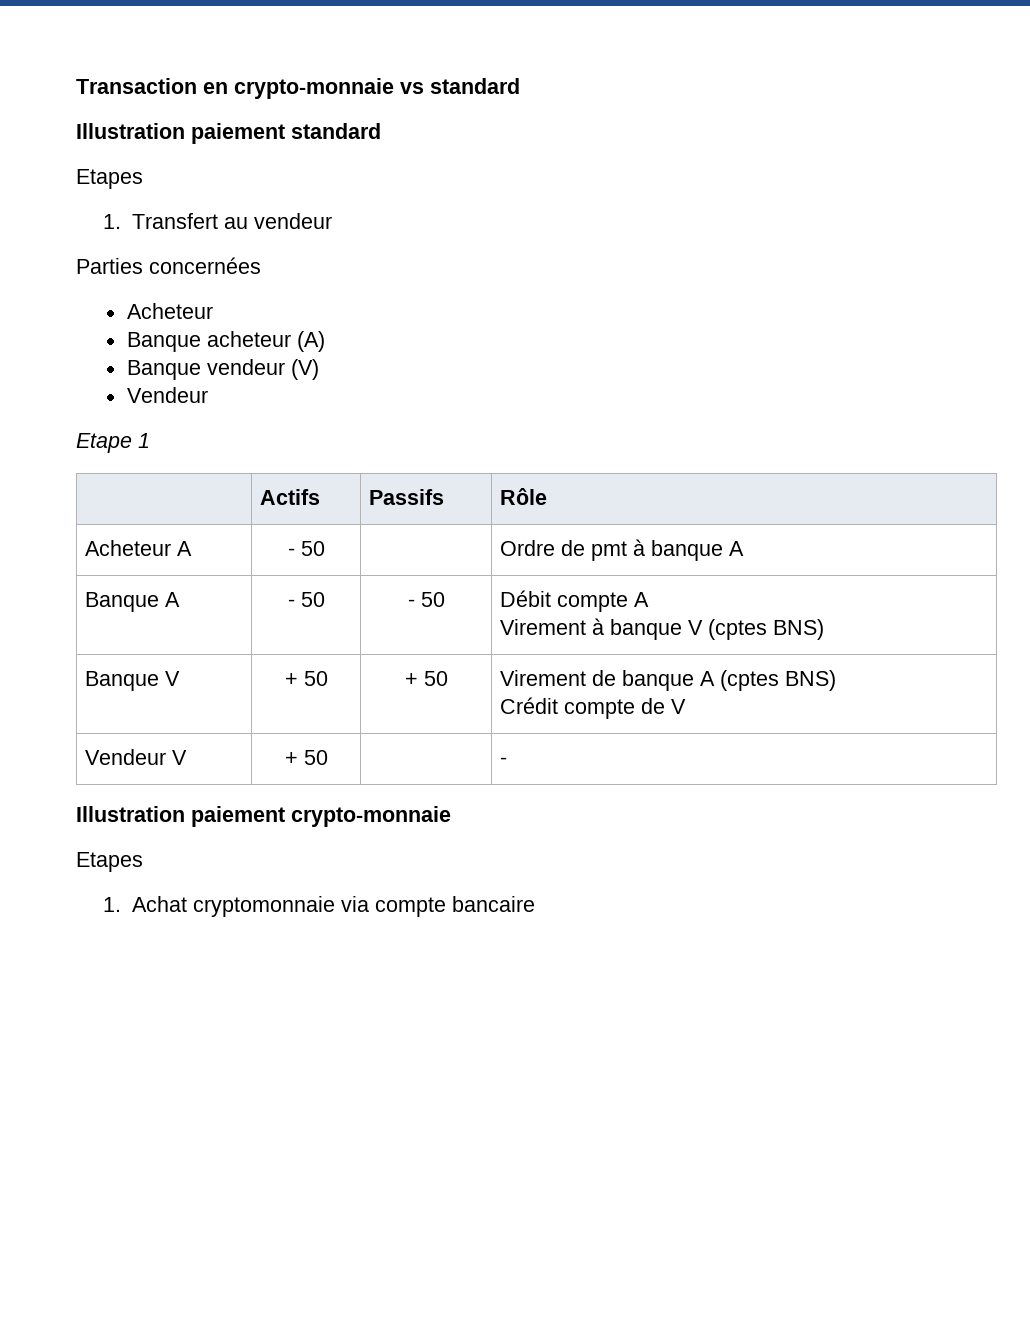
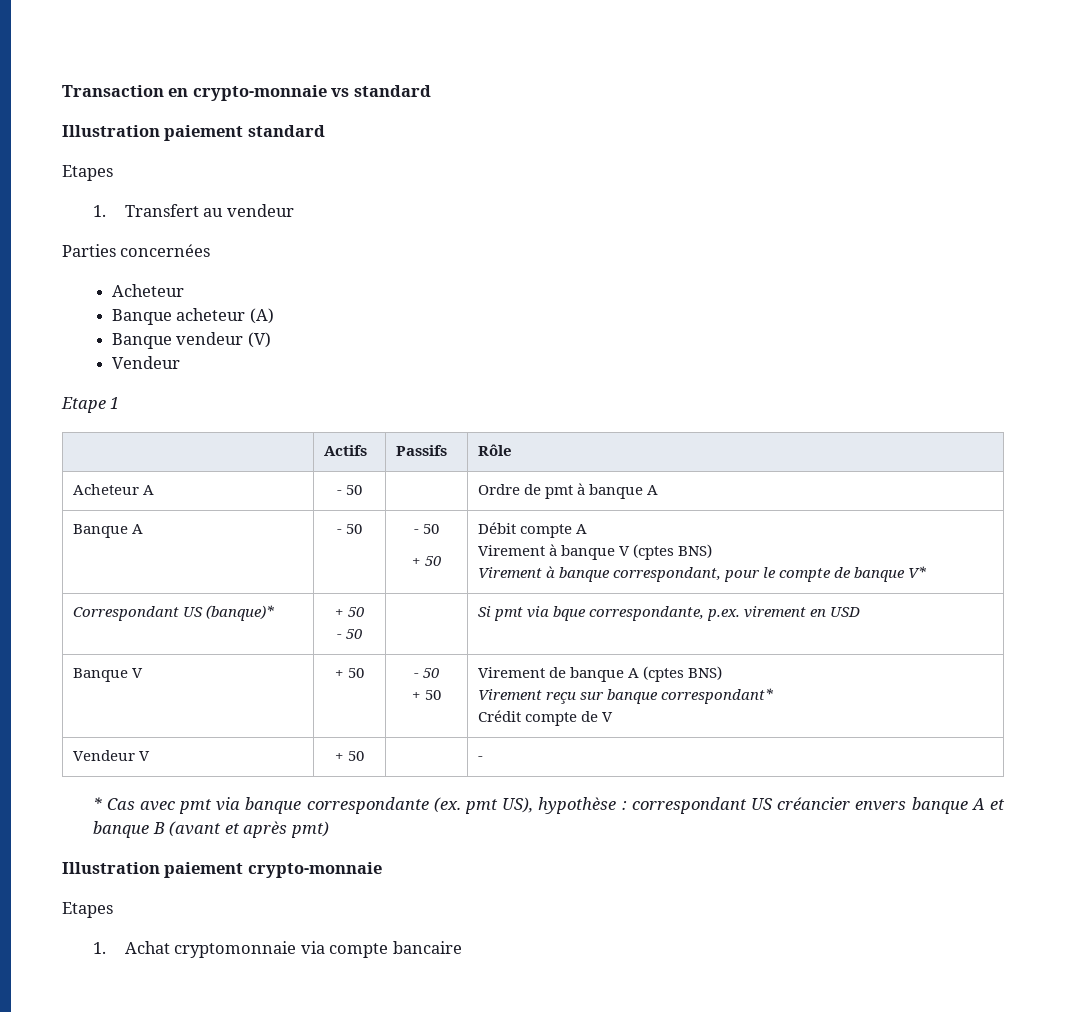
- Banque A | - 50 | - 50 | Débit compte A
+ Banque A | - 50 | - 50
+ + 50 | Débit compte A
  Virement à banque V (cptes BNS)
+ Virement à banque correspondant, pour le compte de banque V*
+ Correspondant US (banque)* | + 50
+ - 50 | | Si pmt via bque correspondante, p.ex. virement en USD
- Banque V | + 50 | + 50 | Virement de banque A (cptes BNS)
+ Banque V | + 50 | - 50
+ + 50 | Virement de banque A (cptes BNS)
+ Virement reçu sur banque correspondant*
+ * Cas avec pmt via banque correspondante (ex. pmt US), hypothèse : correspondant US créancier envers banque A et banque B (avant et après pmt)

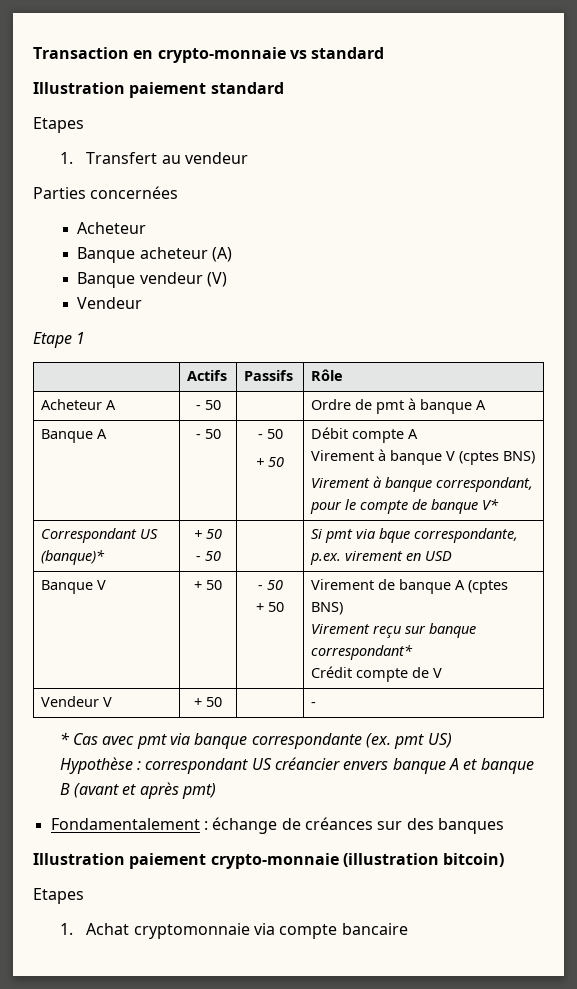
- * Cas avec pmt via banque correspondante (ex. pmt US), hypothèse : correspondant US créancier envers banque A et banque B (avant et après pmt)
+ * Cas avec pmt via banque correspondante (ex. pmt US)
+ Hypothèse : correspondant US créancier envers banque A et banque B (avant et après pmt)
+ Fondamentalement : échange de créances sur des banques
- Illustration paiement crypto-monnaie
+ Illustration paiement crypto-monnaie (illustration bitcoin)

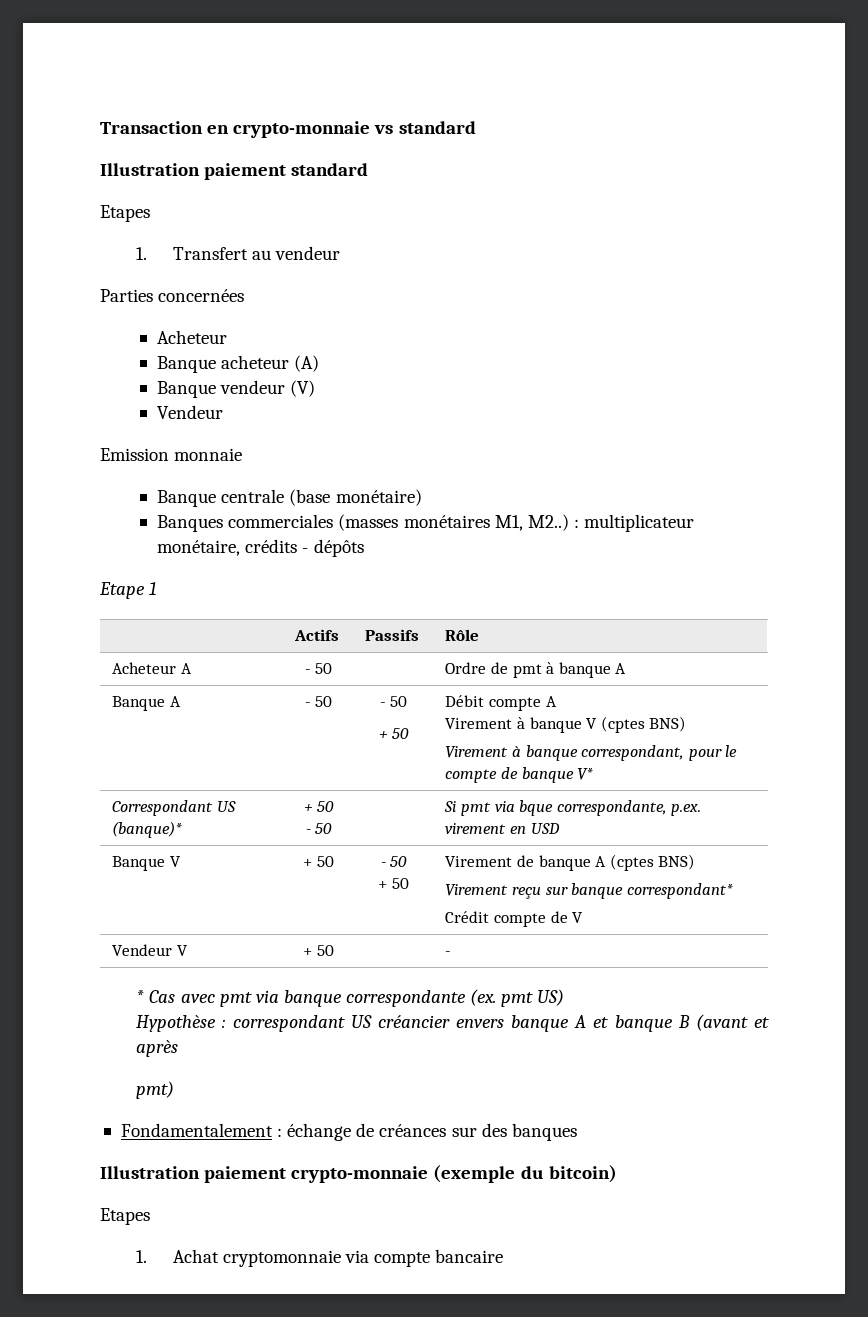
+ Emission monnaie
+ Banque centrale (base monétaire)
+ Banques commerciales (masses monétaires M1, M2..) : multiplicateur monétaire, crédits - dépôts
- Hypothèse : correspondant US créancier envers banque A et banque B (avant et après pmt)
+ Hypothèse : correspondant US créancier envers banque A et banque B (avant et après
+ pmt)
- Illustration paiement crypto-monnaie (illustration bitcoin)
+ Illustration paiement crypto-monnaie (exemple du bitcoin)

